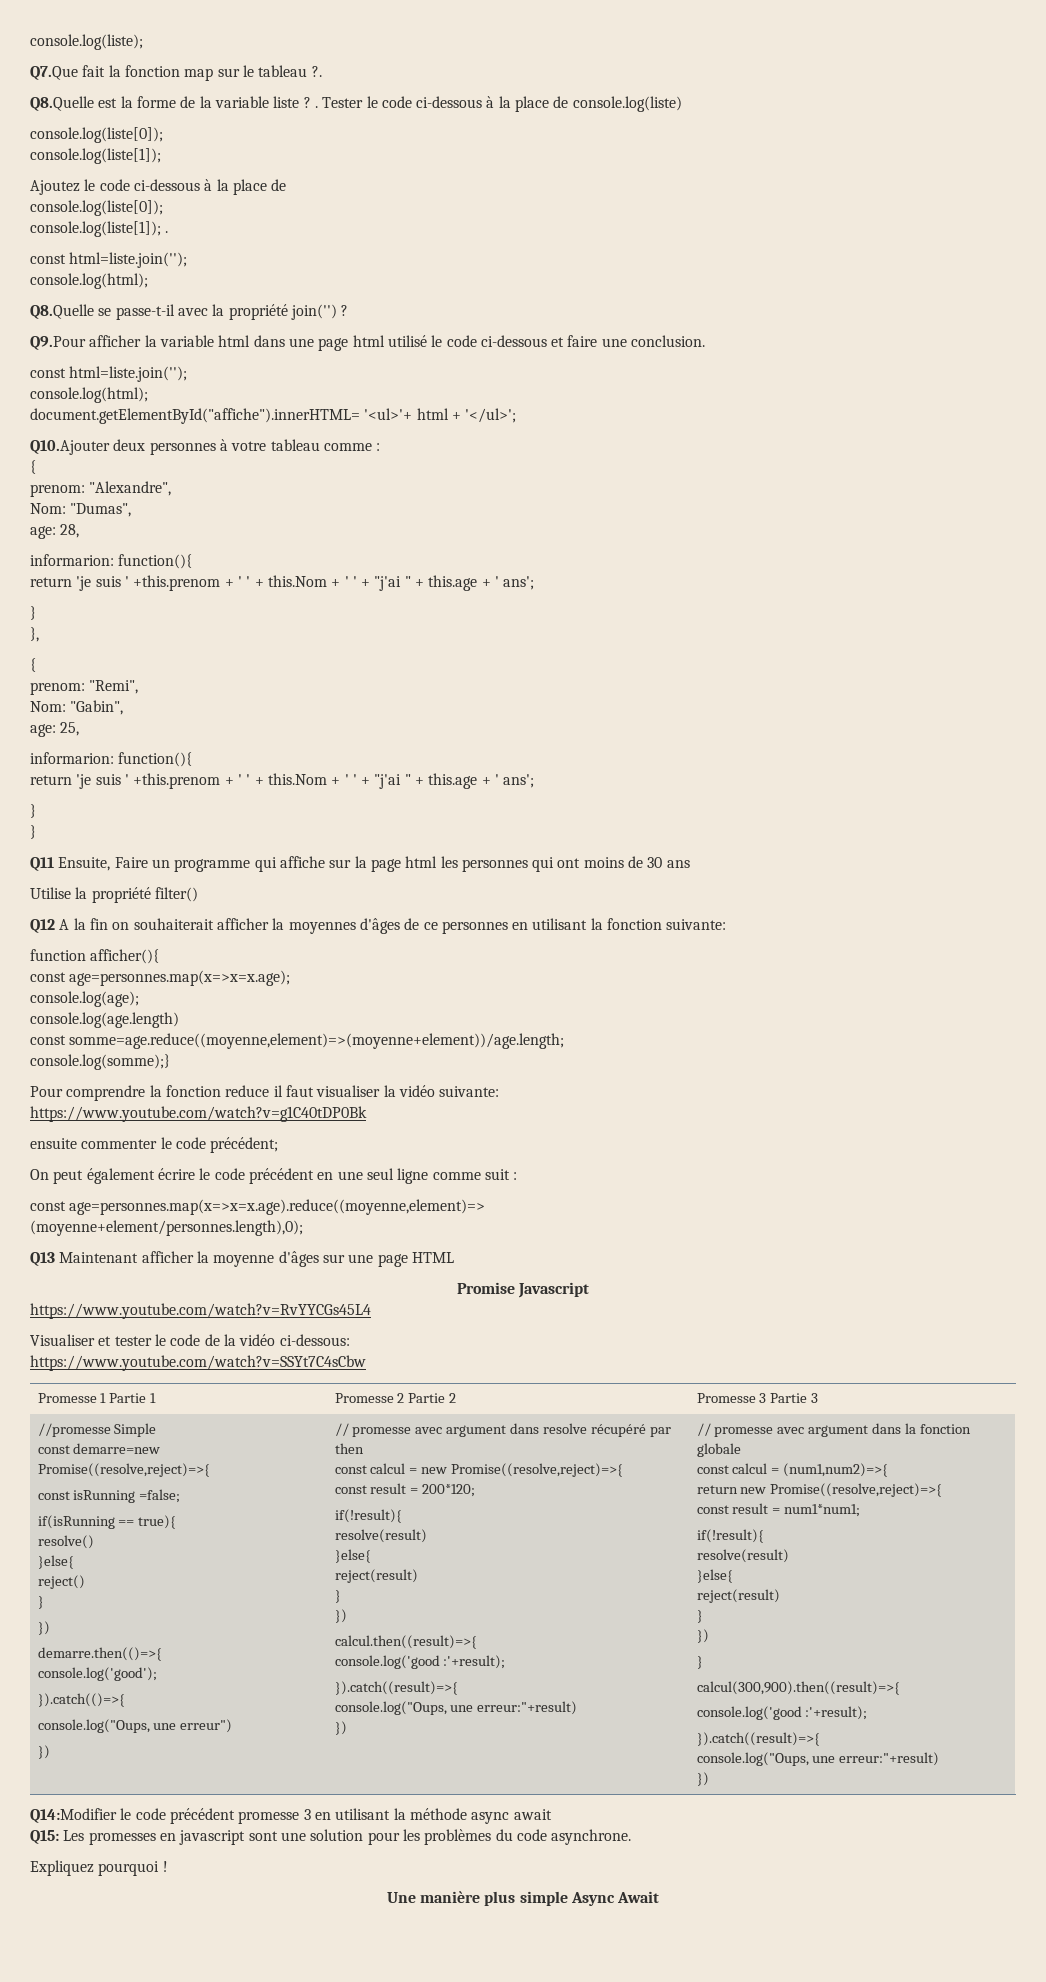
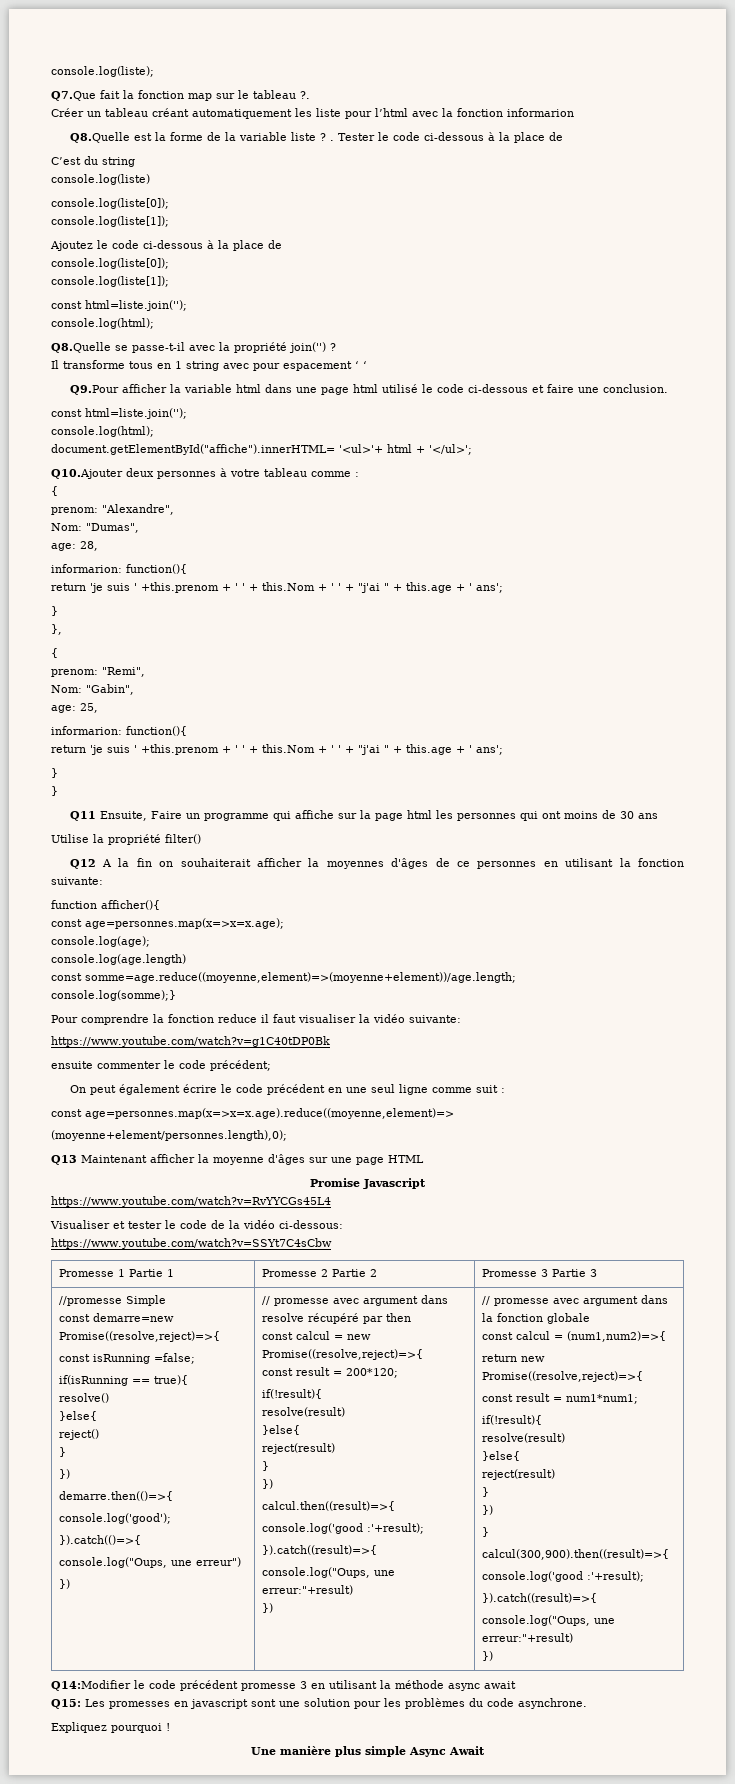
+ Créer un tableau créant automatiquement les liste pour l’html avec la fonction informarion
- Tester le code ci-dessous à la place de console.log(liste)
+ Tester le code ci-dessous à la place de
+ C’est du string
+ console.log(liste)
  Ajoutez le code ci-dessous à la place de
  console.log(liste[0]);
- console.log(liste[1]); .
+ console.log(liste[1]);
+ Il transforme tous en 1 string avec pour espacement ‘ ‘

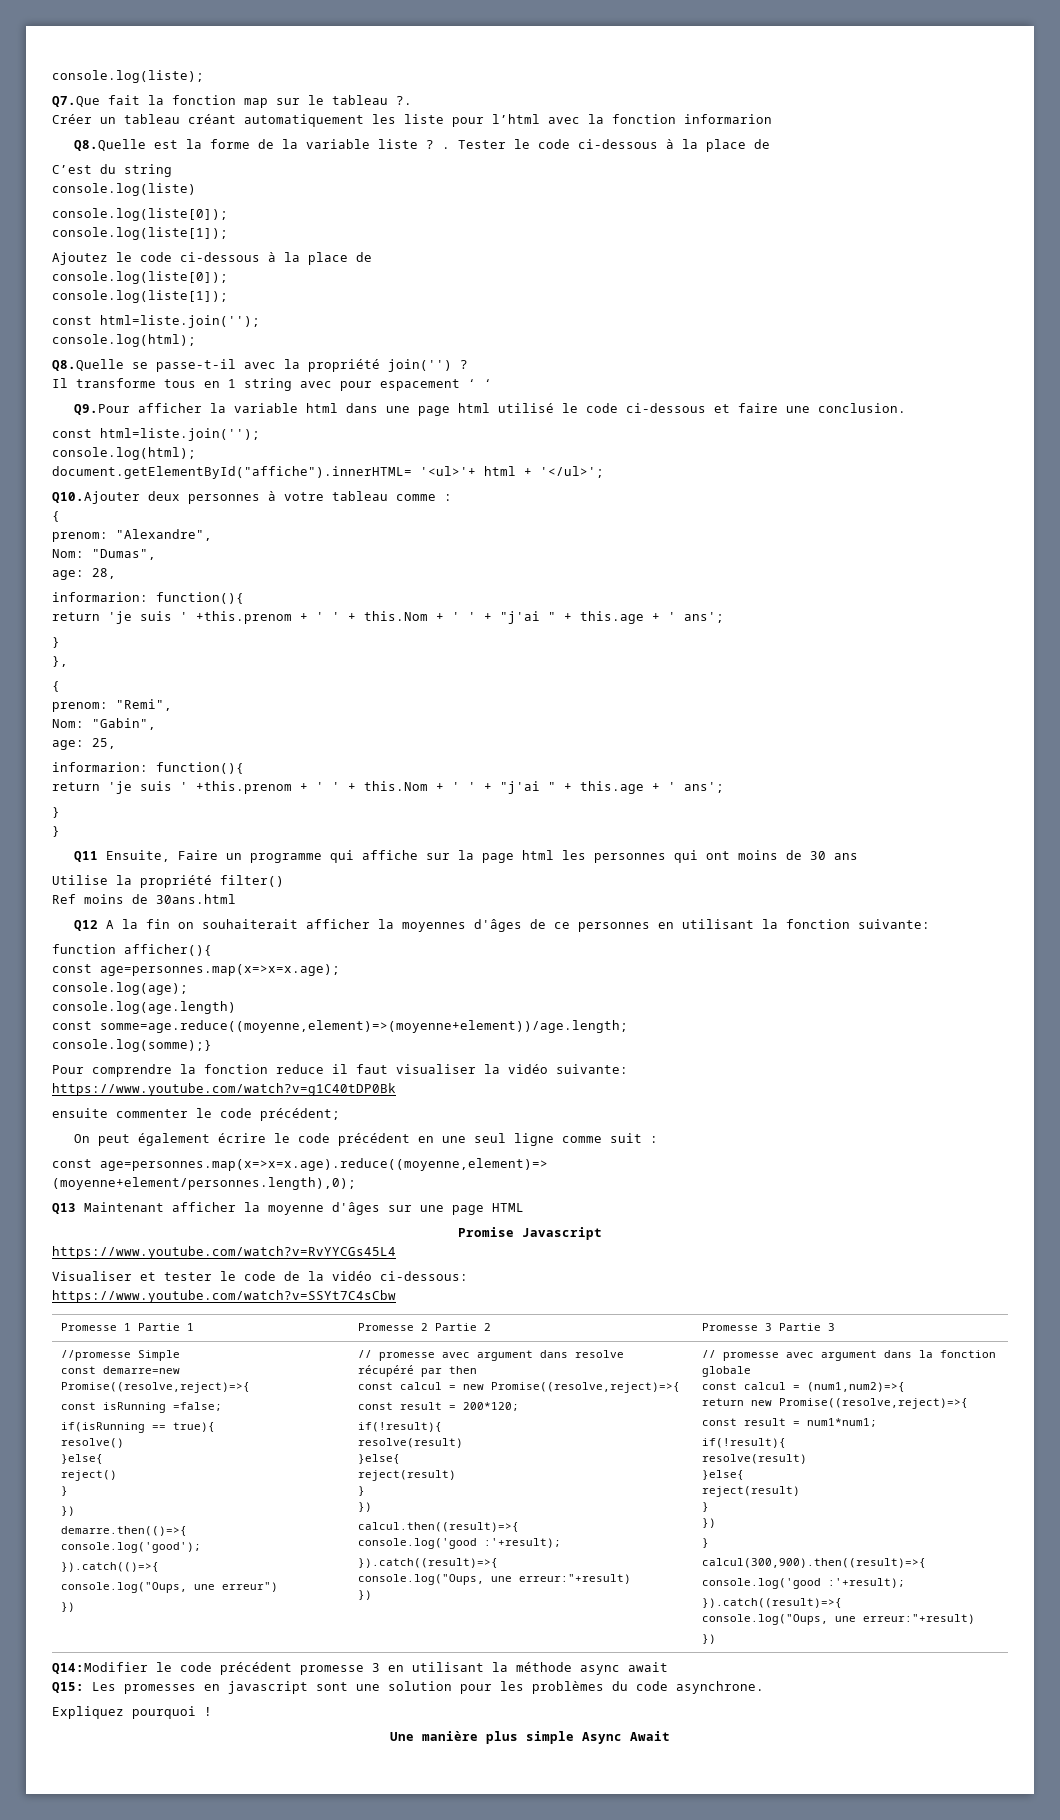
+ Ref moins de 30ans.html

